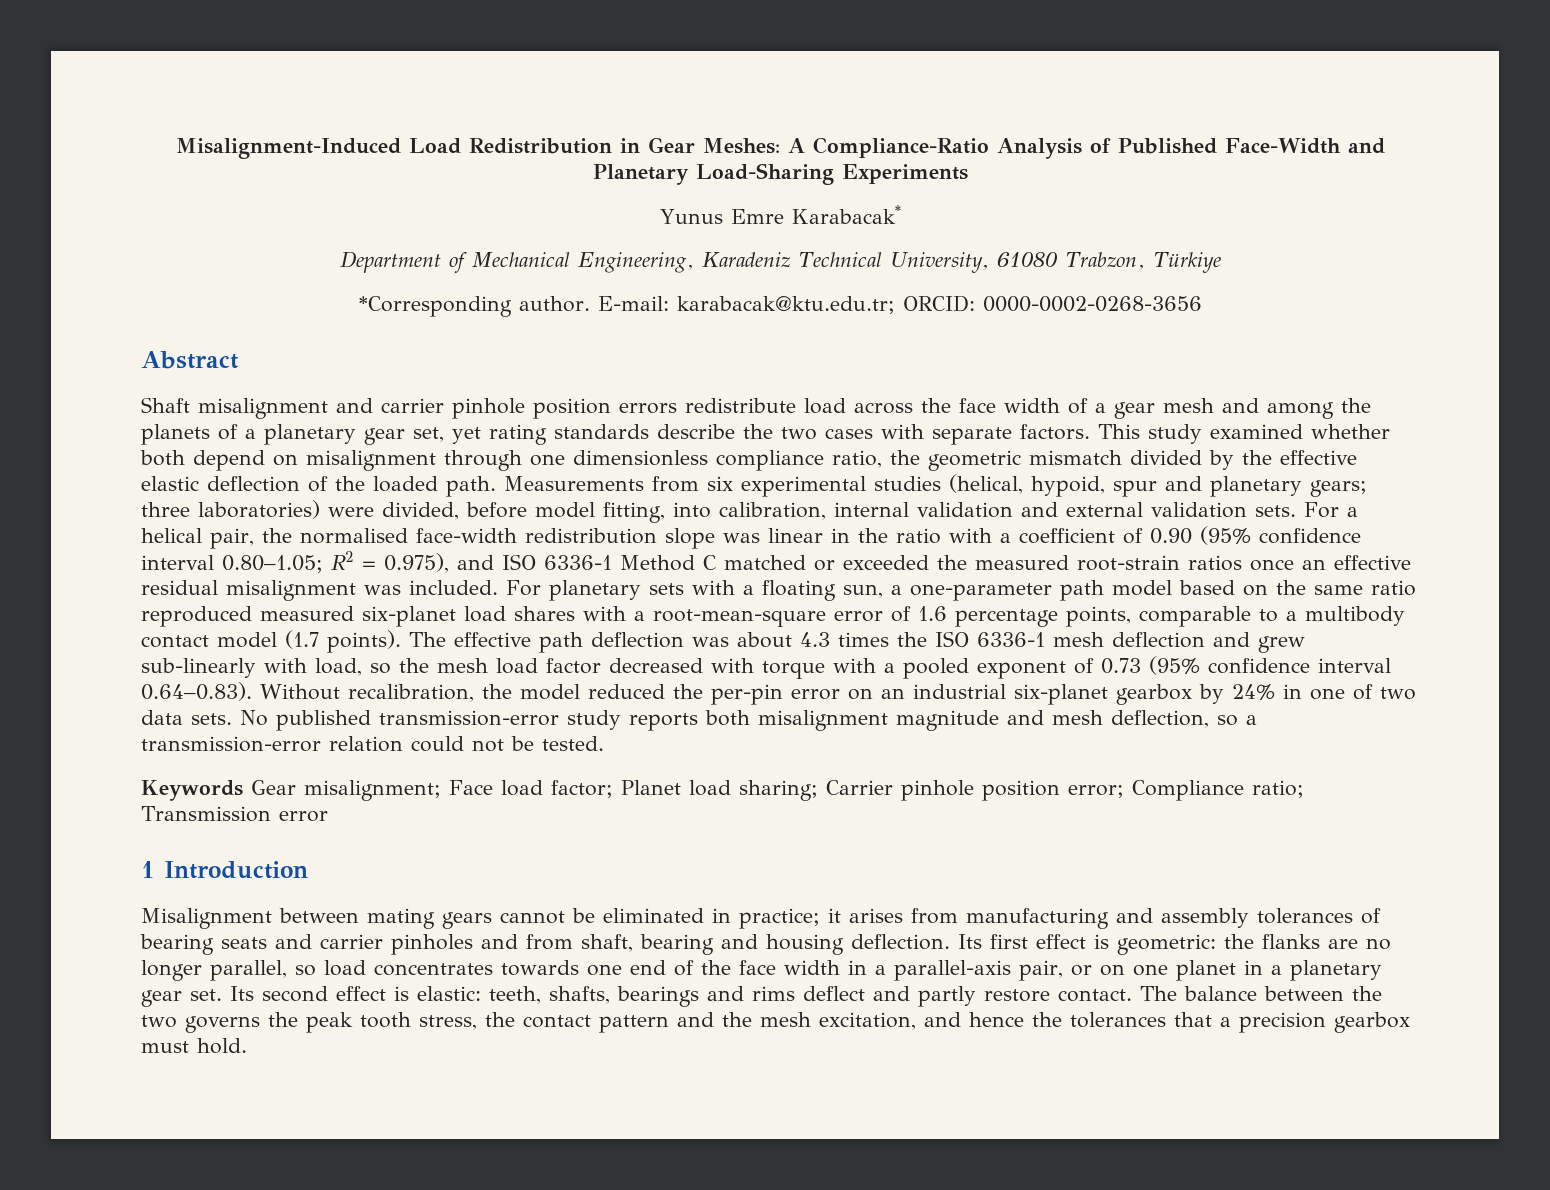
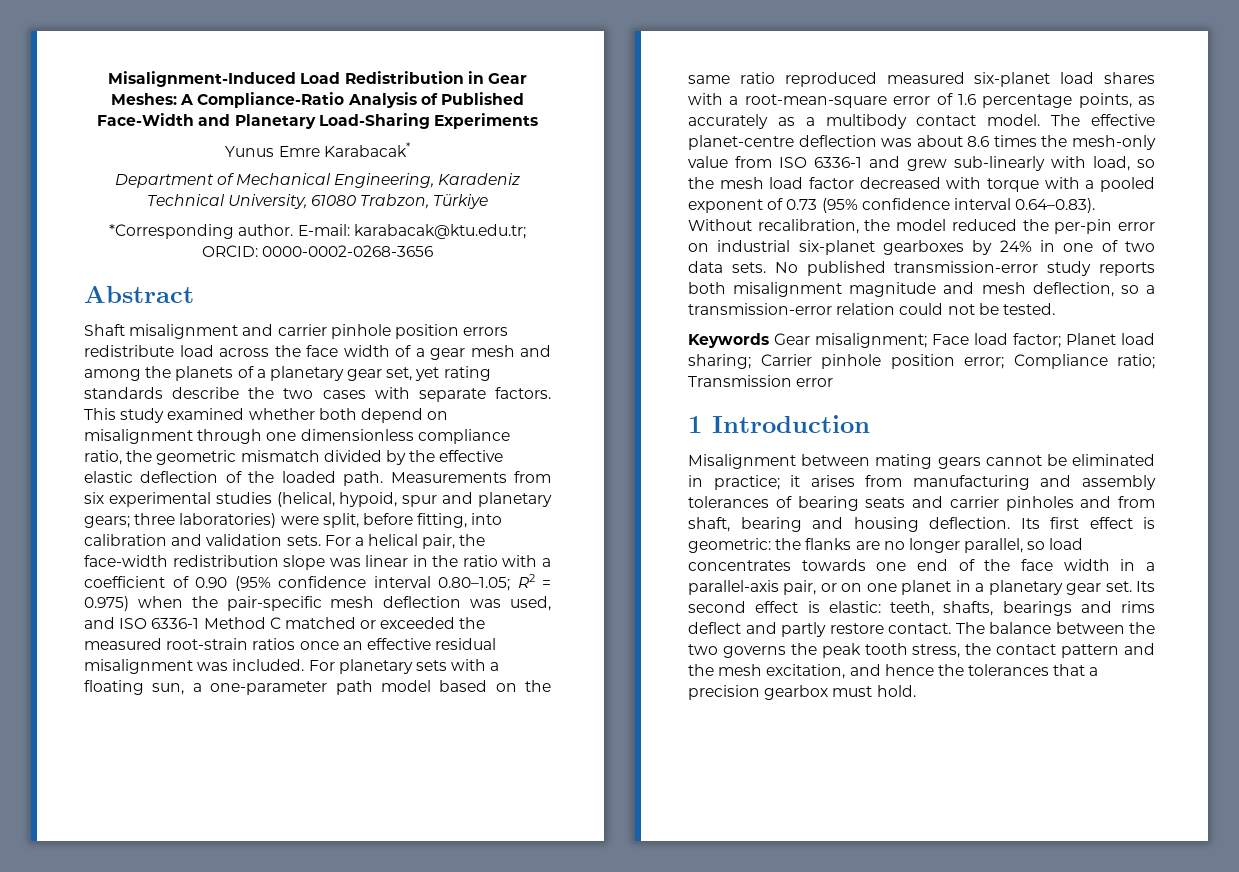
- Measurements from six experimental studies (helical, hypoid, spur and planetary gears; three laboratories) were divided, before model fitting, into calibration, internal validation and external validation sets.
+ Measurements from six experimental studies (helical, hypoid, spur and planetary gears; three laboratories) were split, before fitting, into calibration and validation sets.
- For a helical pair, the normalised face-width redistribution slope was linear in the ratio with a coefficient of 0.90 (95% confidence interval 0.80–1.05; R2 = 0.975), and ISO 6336-1 Method C matched or exceeded the measured root-strain ratios once an effective residual misalignment was included.
+ For a helical pair, the face-width redistribution slope was linear in the ratio with a coefficient of 0.90 (95% confidence interval 0.80–1.05; R2 = 0.975) when the pair-specific mesh deflection was used, and ISO 6336-1 Method C matched or exceeded the measured root-strain ratios once an effective residual misalignment was included.
- For planetary sets with a floating sun, a one-parameter path model based on the same ratio reproduced measured six-planet load shares with a root-mean-square error of 1.6 percentage points, comparable to a multibody contact model (1.7 points).
+ For planetary sets with a floating sun, a one-parameter path model based on the same ratio reproduced measured six-planet load shares with a root-mean-square error of 1.6 percentage points, as accurately as a multibody contact model.
- The effective path deflection was about 4.3 times the ISO 6336-1 mesh deflection and grew sub-linearly with load, so the mesh load factor decreased with torque with a pooled exponent of 0.73 (95% confidence interval 0.64–0.83). Without recalibration, the model reduced the per-pin error on an industrial six-planet gearbox by 24% in one of two data sets.
+ The effective planet-centre deflection was about 8.6 times the mesh-only value from ISO 6336-1 and grew sub-linearly with load, so the mesh load factor decreased with torque with a pooled exponent of 0.73 (95% confidence interval 0.64–0.83). Without recalibration, the model reduced the per-pin error on industrial six-planet gearboxes by 24% in one of two data sets.

